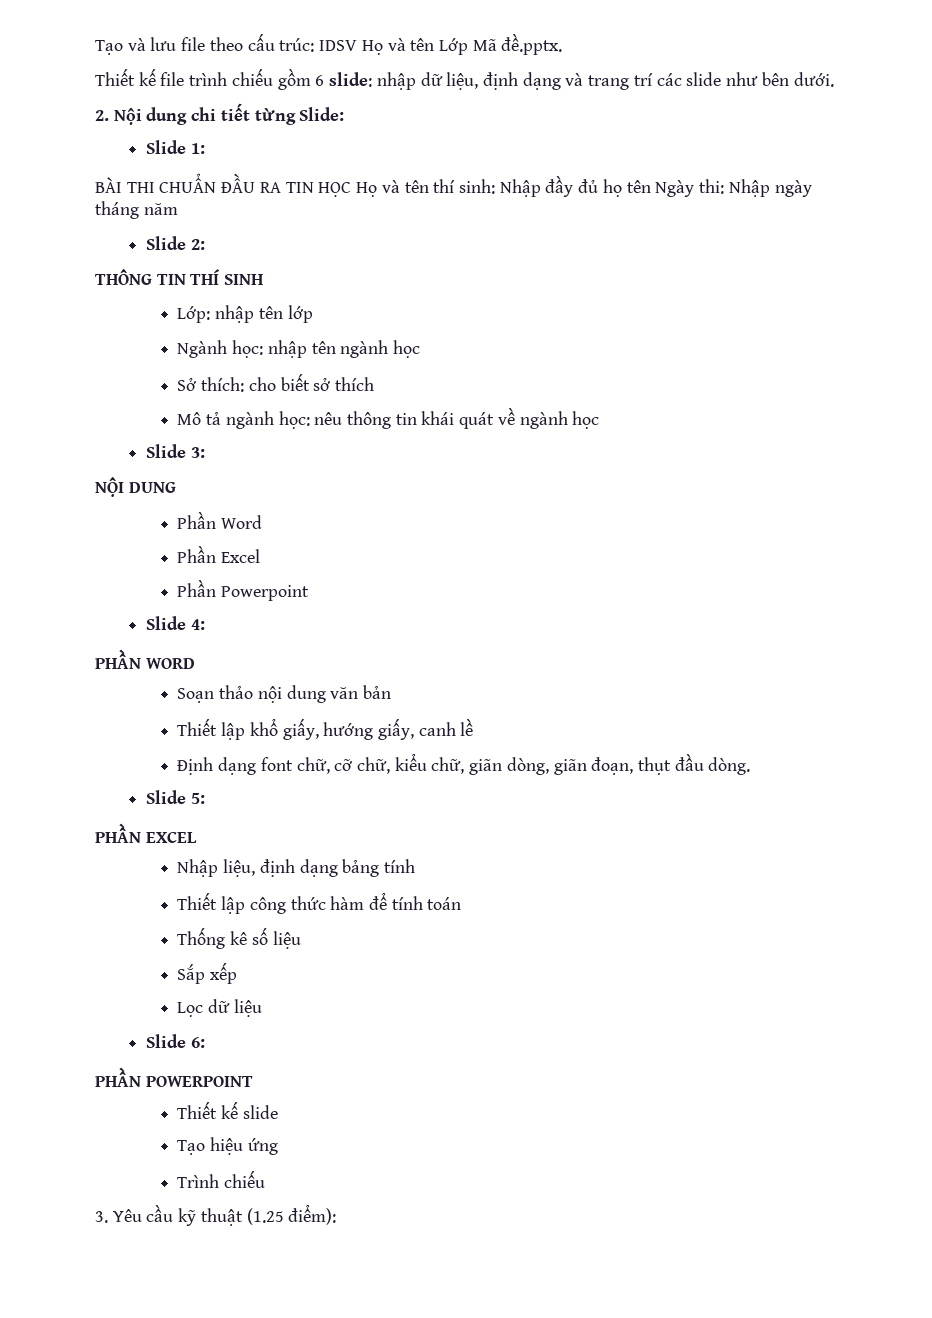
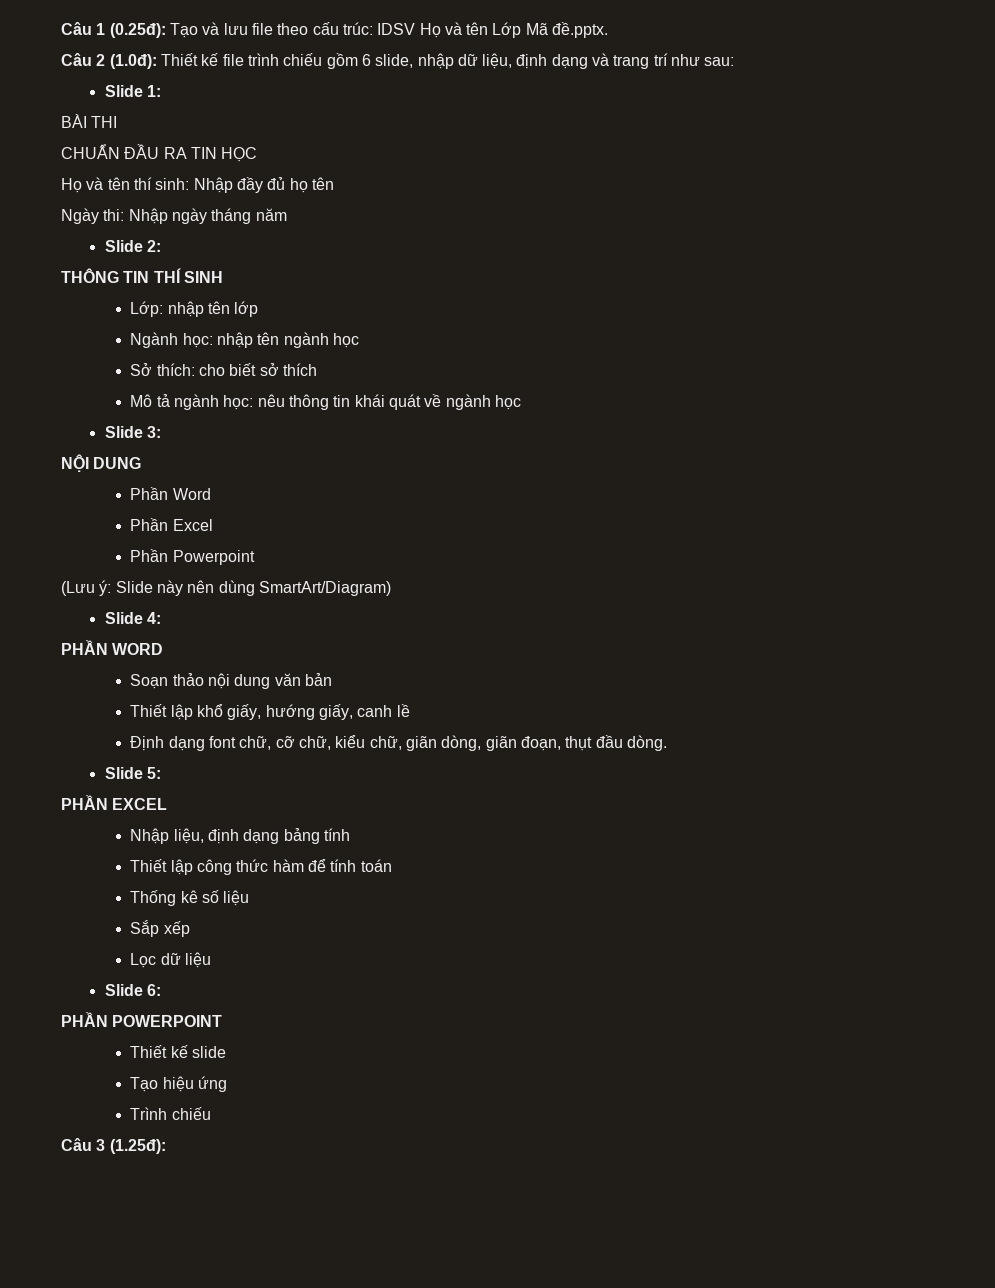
- Tạo và lưu file theo cấu trúc: IDSV Họ và tên Lớp Mã đề.pptx.
+ Câu 1 (0.25đ): Tạo và lưu file theo cấu trúc: IDSV Họ và tên Lớp Mã đề.pptx.
- Thiết kế file trình chiếu gồm 6 slide: nhập dữ liệu, định dạng và trang trí các slide như bên dưới.
- 2. Nội dung chi tiết từng Slide:
+ Câu 2 (1.0đ): Thiết kế file trình chiếu gồm 6 slide, nhập dữ liệu, định dạng và trang trí như sau:
- BÀI THI CHUẨN ĐẦU RA TIN HỌC Họ và tên thí sinh: Nhập đầy đủ họ tên Ngày thi: Nhập ngày tháng năm
+ BÀI THI
+ CHUẨN ĐẦU RA TIN HỌC
+ Họ và tên thí sinh: Nhập đầy đủ họ tên
+ Ngày thi: Nhập ngày tháng năm
+ (Lưu ý: Slide này nên dùng SmartArt/Diagram)
- 3. Yêu cầu kỹ thuật (1.25 điểm):
+ Câu 3 (1.25đ):

